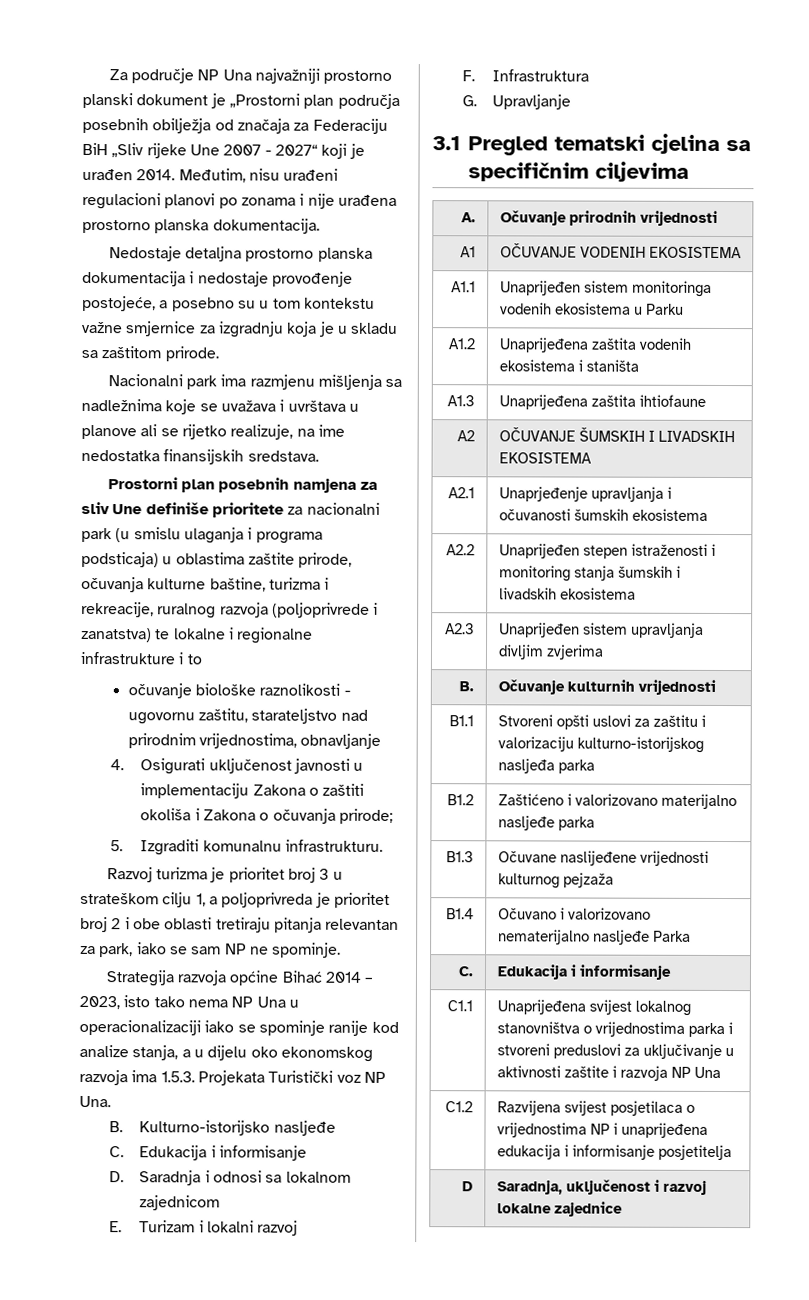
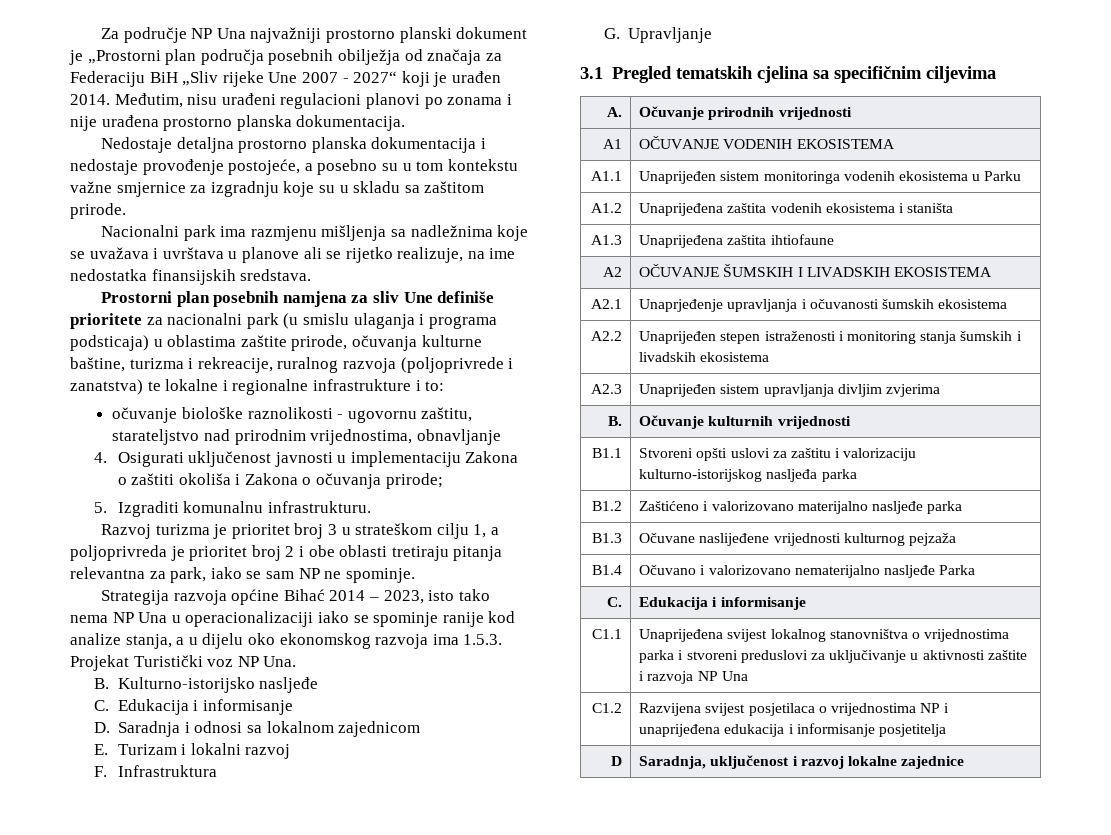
- Nedostaje detaljna prostorno planska dokumentacija i nedostaje provođenje postojeće, a posebno su u tom kontekstu važne smjernice za izgradnju koja je u skladu sa zaštitom prirode.
+ Nedostaje detaljna prostorno planska dokumentacija i nedostaje provođenje postojeće, a posebno su u tom kontekstu važne smjernice za izgradnju koje su u skladu sa zaštitom prirode.
- Prostorni plan posebnih namjena za sliv Une definiše prioritete za nacionalni park (u smislu ulaganja i programa podsticaja) u oblastima zaštite prirode, očuvanja kulturne baštine, turizma i rekreacije, ruralnog razvoja (poljoprivrede i zanatstva) te lokalne i regionalne infrastrukture i to
+ Prostorni plan posebnih namjena za sliv Une definiše prioritete za nacionalni park (u smislu ulaganja i programa podsticaja) u oblastima zaštite prirode, očuvanja kulturne baštine, turizma i rekreacije, ruralnog razvoja (poljoprivrede i zanatstva) te lokalne i regionalne infrastrukture i to:
- Razvoj turizma je prioritet broj 3 u strateškom cilju 1, a poljoprivreda je prioritet broj 2 i obe oblasti tretiraju pitanja relevantan za park, iako se sam NP ne spominje.
+ Razvoj turizma je prioritet broj 3 u strateškom cilju 1, a poljoprivreda je prioritet broj 2 i obe oblasti tretiraju pitanja relevantna za park, iako se sam NP ne spominje.
- Strategija razvoja općine Bihać 2014 – 2023, isto tako nema NP Una u operacionalizaciji iako se spominje ranije kod analize stanja, a u dijelu oko ekonomskog razvoja ima 1.5.3. Projekata Turistički voz NP Una.
+ Strategija razvoja općine Bihać 2014 – 2023, isto tako nema NP Una u operacionalizaciji iako se spominje ranije kod analize stanja, a u dijelu oko ekonomskog razvoja ima 1.5.3. Projekat Turistički voz NP Una.
- 3.1 Pregled tematski cjelina sa specifičnim ciljevima
+ 3.1 Pregled tematskih cjelina sa specifičnim ciljevima

